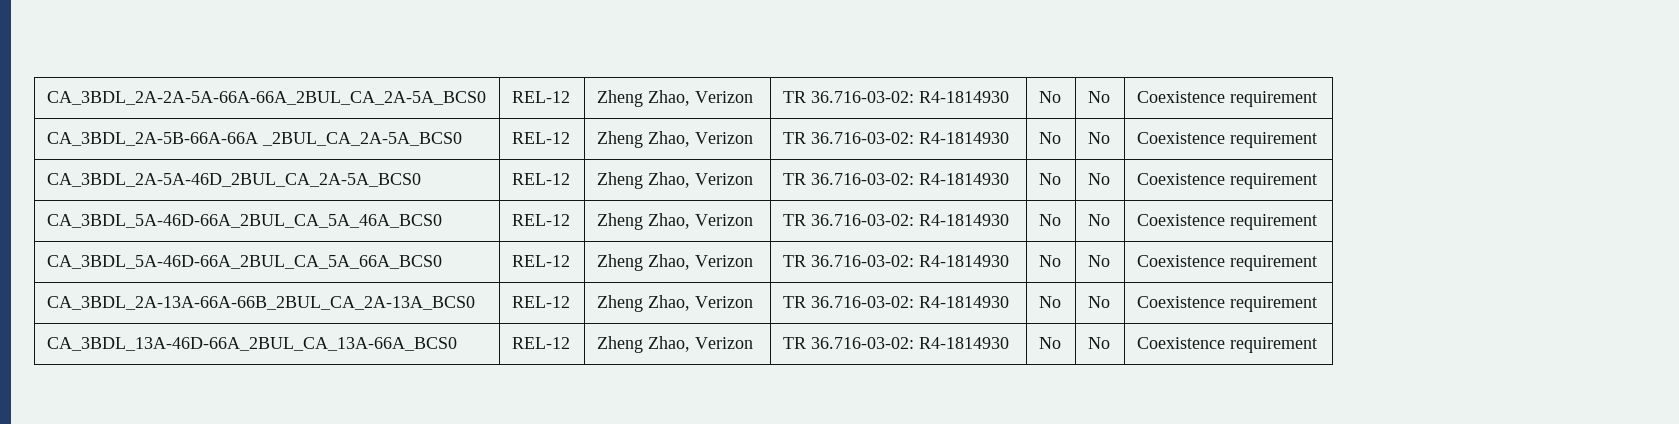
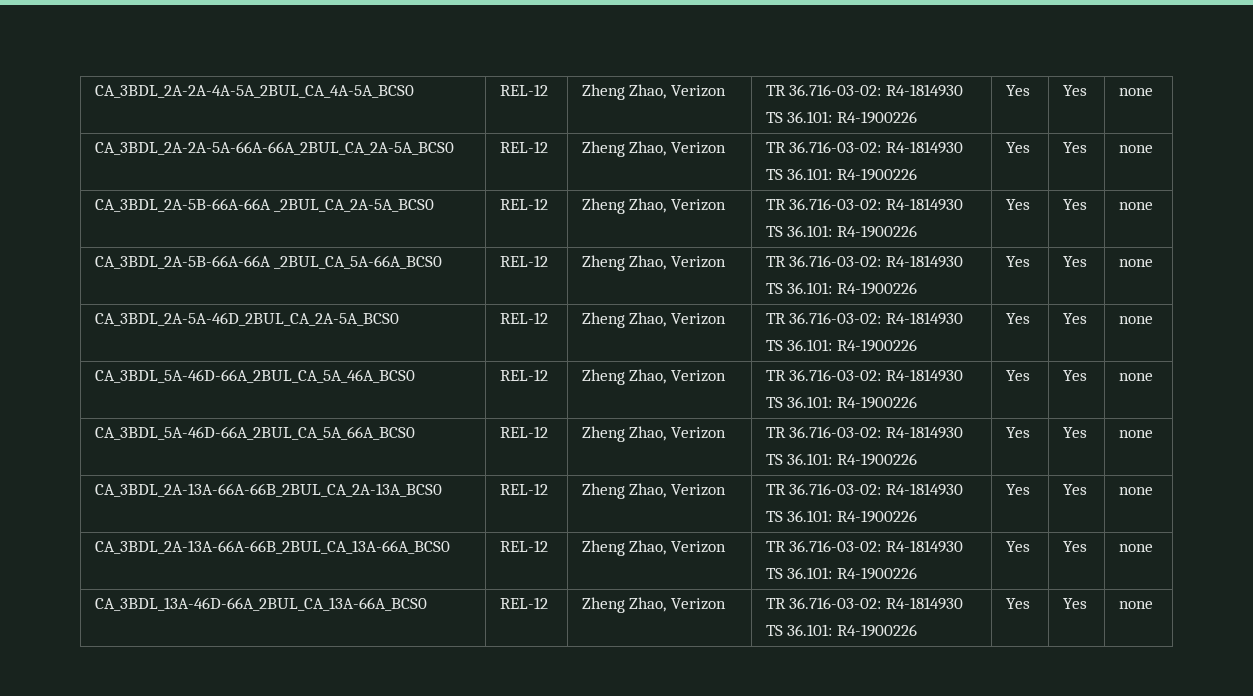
+ CA_3BDL_2A-2A-4A-5A_2BUL_CA_4A-5A_BCS0 | REL-12 | Zheng Zhao, Verizon | TR 36.716-03-02: R4-1814930
+ TS 36.101: R4-1900226 | Yes | Yes | none
- CA_3BDL_2A-2A-5A-66A-66A_2BUL_CA_2A-5A_BCS0 | REL-12 | Zheng Zhao, Verizon | TR 36.716-03-02: R4-1814930 | No | No | Coexistence requirement
+ CA_3BDL_2A-2A-5A-66A-66A_2BUL_CA_2A-5A_BCS0 | REL-12 | Zheng Zhao, Verizon | TR 36.716-03-02: R4-1814930
+ TS 36.101: R4-1900226 | Yes | Yes | none
- CA_3BDL_2A-5B-66A-66A _2BUL_CA_2A-5A_BCS0 | REL-12 | Zheng Zhao, Verizon | TR 36.716-03-02: R4-1814930 | No | No | Coexistence requirement
+ CA_3BDL_2A-5B-66A-66A _2BUL_CA_2A-5A_BCS0 | REL-12 | Zheng Zhao, Verizon | TR 36.716-03-02: R4-1814930
+ TS 36.101: R4-1900226 | Yes | Yes | none
+ CA_3BDL_2A-5B-66A-66A _2BUL_CA_5A-66A_BCS0 | REL-12 | Zheng Zhao, Verizon | TR 36.716-03-02: R4-1814930
+ TS 36.101: R4-1900226 | Yes | Yes | none
- CA_3BDL_2A-5A-46D_2BUL_CA_2A-5A_BCS0 | REL-12 | Zheng Zhao, Verizon | TR 36.716-03-02: R4-1814930 | No | No | Coexistence requirement
+ CA_3BDL_2A-5A-46D_2BUL_CA_2A-5A_BCS0 | REL-12 | Zheng Zhao, Verizon | TR 36.716-03-02: R4-1814930
+ TS 36.101: R4-1900226 | Yes | Yes | none
- CA_3BDL_5A-46D-66A_2BUL_CA_5A_46A_BCS0 | REL-12 | Zheng Zhao, Verizon | TR 36.716-03-02: R4-1814930 | No | No | Coexistence requirement
+ CA_3BDL_5A-46D-66A_2BUL_CA_5A_46A_BCS0 | REL-12 | Zheng Zhao, Verizon | TR 36.716-03-02: R4-1814930
+ TS 36.101: R4-1900226 | Yes | Yes | none
- CA_3BDL_5A-46D-66A_2BUL_CA_5A_66A_BCS0 | REL-12 | Zheng Zhao, Verizon | TR 36.716-03-02: R4-1814930 | No | No | Coexistence requirement
+ CA_3BDL_5A-46D-66A_2BUL_CA_5A_66A_BCS0 | REL-12 | Zheng Zhao, Verizon | TR 36.716-03-02: R4-1814930
+ TS 36.101: R4-1900226 | Yes | Yes | none
- CA_3BDL_2A-13A-66A-66B_2BUL_CA_2A-13A_BCS0 | REL-12 | Zheng Zhao, Verizon | TR 36.716-03-02: R4-1814930 | No | No | Coexistence requirement
+ CA_3BDL_2A-13A-66A-66B_2BUL_CA_2A-13A_BCS0 | REL-12 | Zheng Zhao, Verizon | TR 36.716-03-02: R4-1814930
+ TS 36.101: R4-1900226 | Yes | Yes | none
+ CA_3BDL_2A-13A-66A-66B_2BUL_CA_13A-66A_BCS0 | REL-12 | Zheng Zhao, Verizon | TR 36.716-03-02: R4-1814930
+ TS 36.101: R4-1900226 | Yes | Yes | none
- CA_3BDL_13A-46D-66A_2BUL_CA_13A-66A_BCS0 | REL-12 | Zheng Zhao, Verizon | TR 36.716-03-02: R4-1814930 | No | No | Coexistence requirement
+ CA_3BDL_13A-46D-66A_2BUL_CA_13A-66A_BCS0 | REL-12 | Zheng Zhao, Verizon | TR 36.716-03-02: R4-1814930
+ TS 36.101: R4-1900226 | Yes | Yes | none

